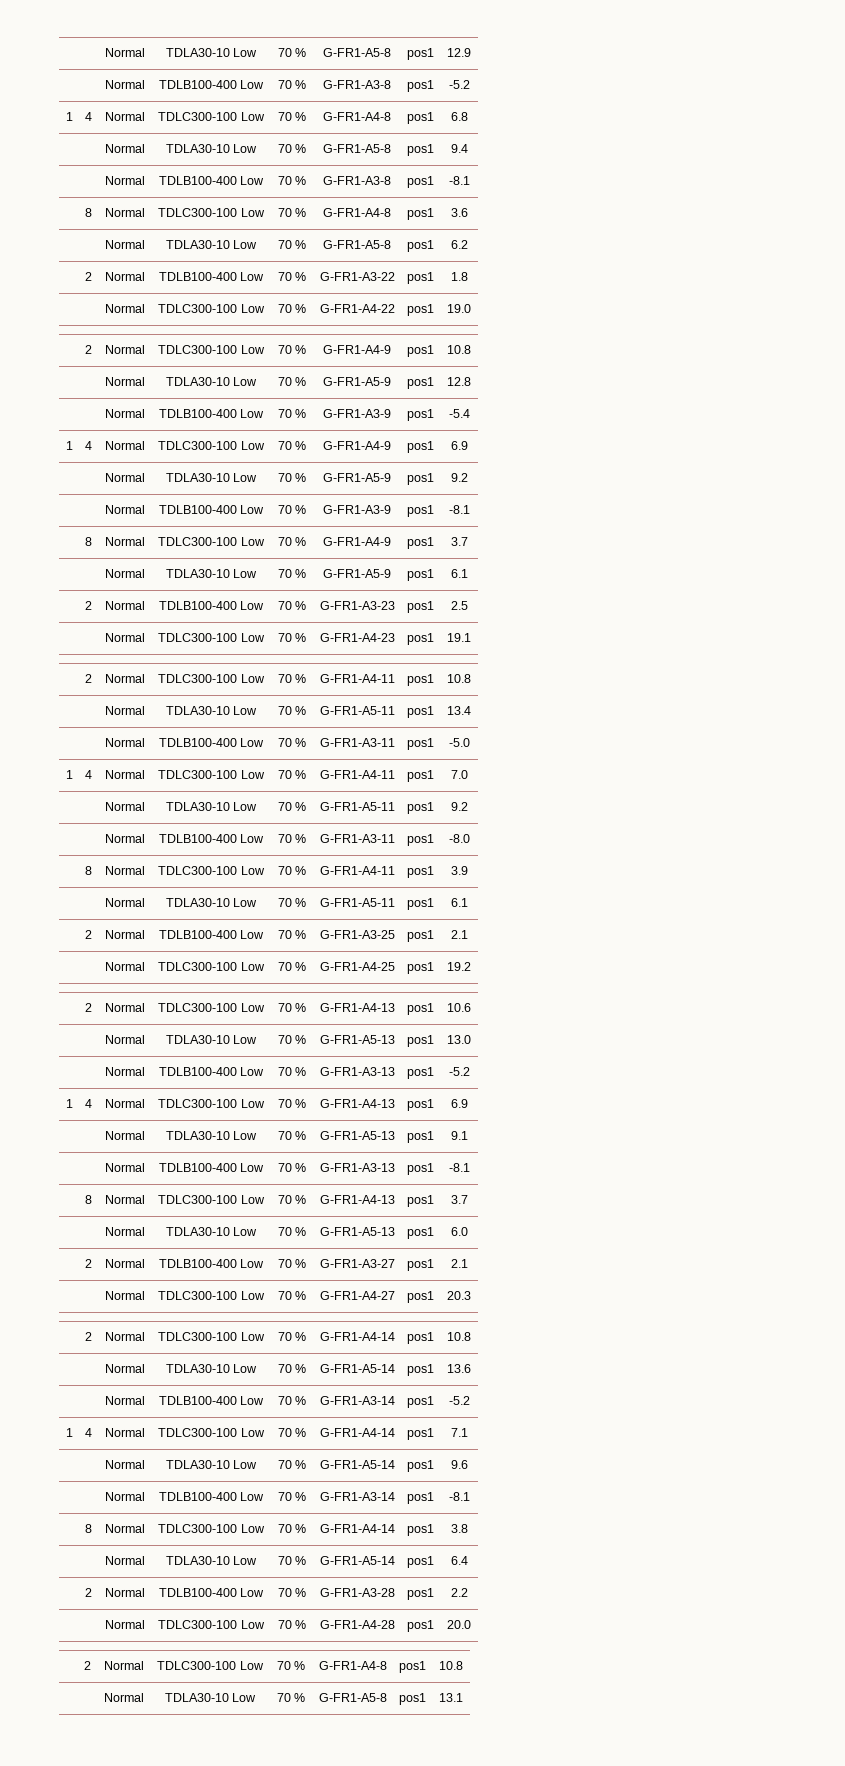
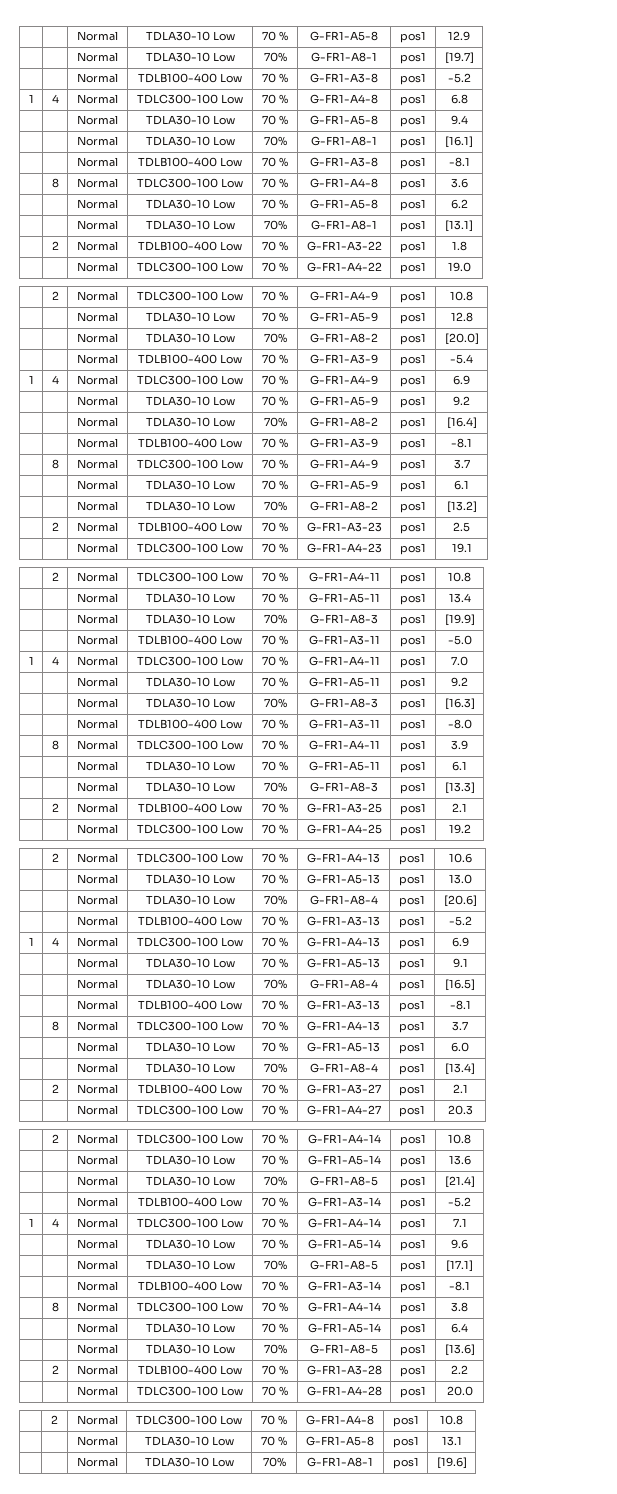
+ | | Normal | TDLA30-10 Low | 70% | G-FR1-A8-1 | pos1 | [19.7]
+ | | Normal | TDLA30-10 Low | 70% | G-FR1-A8-1 | pos1 | [16.1]
+ | | Normal | TDLA30-10 Low | 70% | G-FR1-A8-1 | pos1 | [13.1]
+ | | Normal | TDLA30-10 Low | 70% | G-FR1-A8-2 | pos1 | [20.0]
+ | | Normal | TDLA30-10 Low | 70% | G-FR1-A8-2 | pos1 | [16.4]
+ | | Normal | TDLA30-10 Low | 70% | G-FR1-A8-2 | pos1 | [13.2]
+ | | Normal | TDLA30-10 Low | 70% | G-FR1-A8-3 | pos1 | [19.9]
+ | | Normal | TDLA30-10 Low | 70% | G-FR1-A8-3 | pos1 | [16.3]
+ | | Normal | TDLA30-10 Low | 70% | G-FR1-A8-3 | pos1 | [13.3]
+ | | Normal | TDLA30-10 Low | 70% | G-FR1-A8-4 | pos1 | [20.6]
+ | | Normal | TDLA30-10 Low | 70% | G-FR1-A8-4 | pos1 | [16.5]
+ | | Normal | TDLA30-10 Low | 70% | G-FR1-A8-4 | pos1 | [13.4]
+ | | Normal | TDLA30-10 Low | 70% | G-FR1-A8-5 | pos1 | [21.4]
+ | | Normal | TDLA30-10 Low | 70% | G-FR1-A8-5 | pos1 | [17.1]
+ | | Normal | TDLA30-10 Low | 70% | G-FR1-A8-5 | pos1 | [13.6]
+ | | Normal | TDLA30-10 Low | 70% | G-FR1-A8-1 | pos1 | [19.6]

